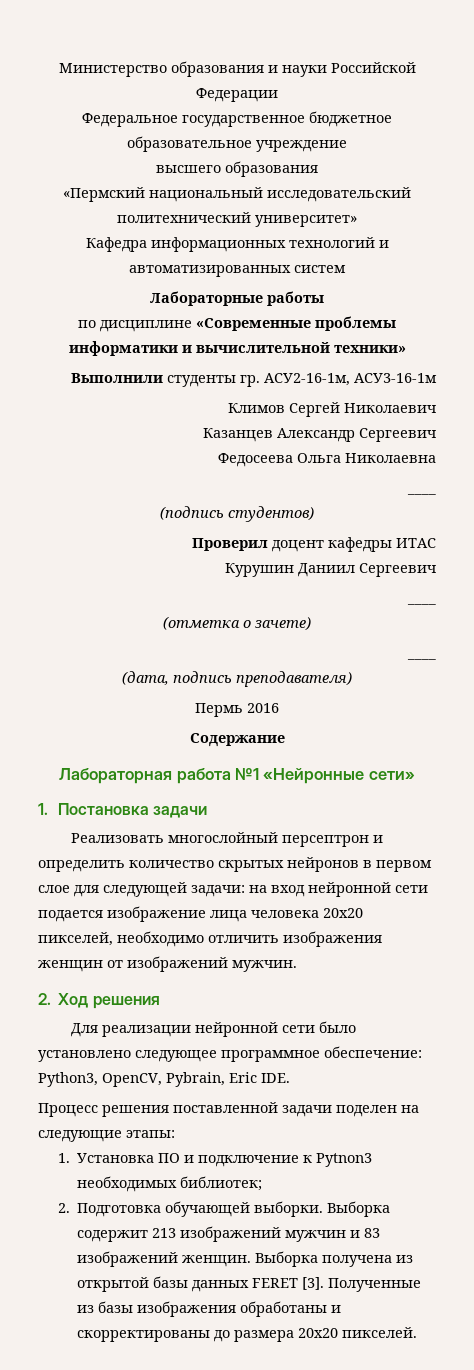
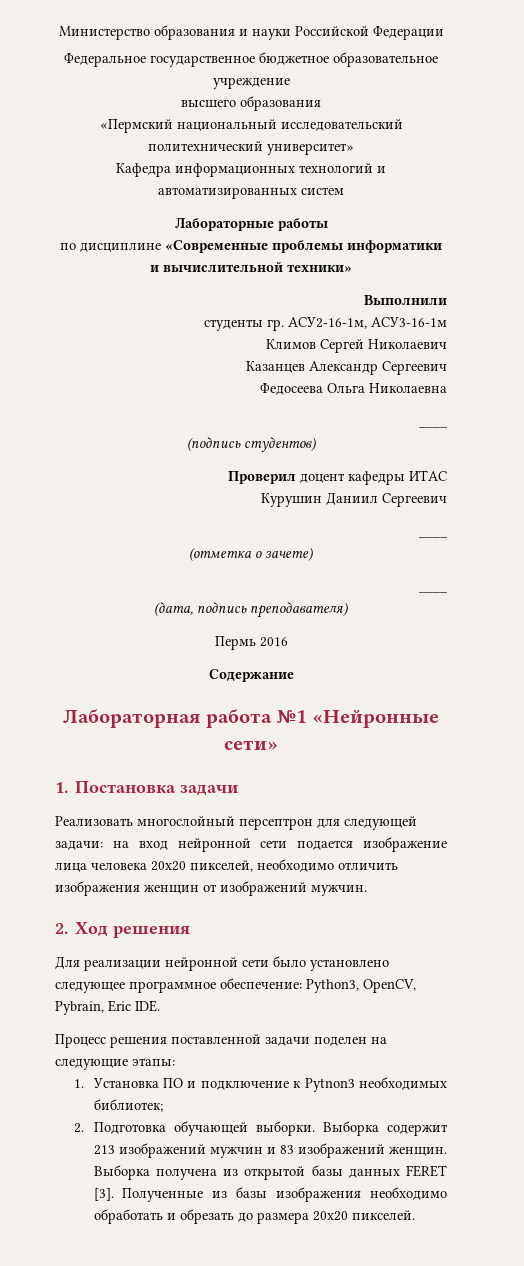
- Выполнили студенты гр.
+ Выполнили
+ студенты гр.
- Реализовать многослойный персептрон и определить количество скрытых нейронов в первом слое для следующей задачи: на вход нейронной сети подается изображение лица человека 20х20 пикселей, необходимо отличить изображения женщин от изображений мужчин.
+ Реализовать многослойный персептрон для следующей задачи: на вход нейронной сети подается изображение лица человека 20х20 пикселей, необходимо отличить изображения женщин от изображений мужчин.
- Полученные из базы изображения обработаны и скорректированы до размера 20х20 пикселей.
+ Полученные из базы изображения необходимо обработать и обрезать до размера 20х20 пикселей.

